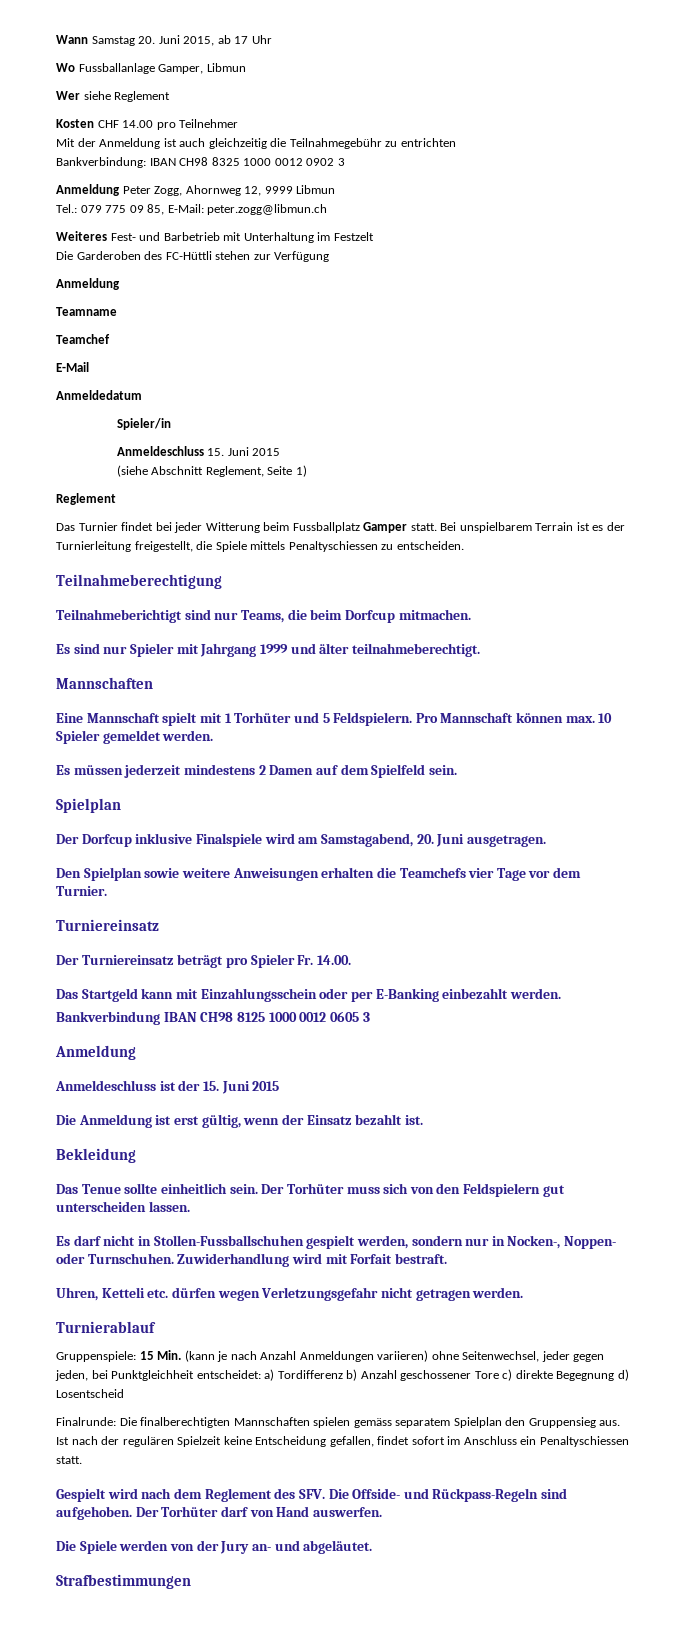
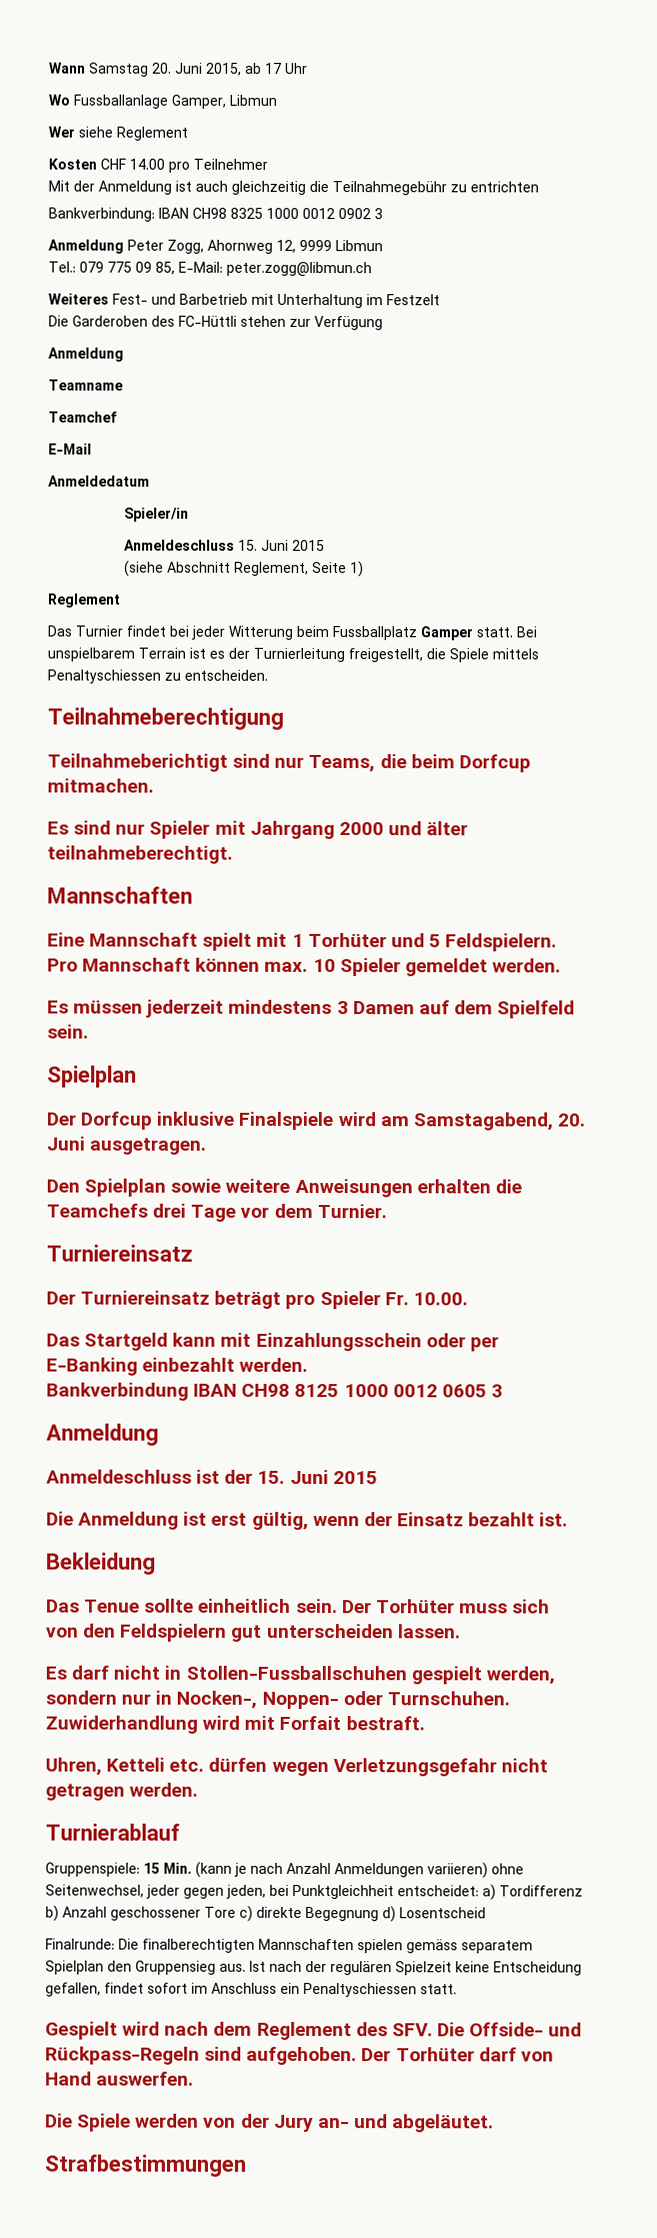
- Es sind nur Spieler mit Jahrgang 1999 und älter teilnahmeberechtigt.
+ Es sind nur Spieler mit Jahrgang 2000 und älter teilnahmeberechtigt.
- Es müssen jederzeit mindestens 2 Damen auf dem Spielfeld sein.
+ Es müssen jederzeit mindestens 3 Damen auf dem Spielfeld sein.
- Den Spielplan sowie weitere Anweisungen erhalten die Teamchefs vier Tage vor dem Turnier.
+ Den Spielplan sowie weitere Anweisungen erhalten die Teamchefs drei Tage vor dem Turnier.
- Der Turniereinsatz beträgt pro Spieler Fr. 14.00.
+ Der Turniereinsatz beträgt pro Spieler Fr. 10.00.

